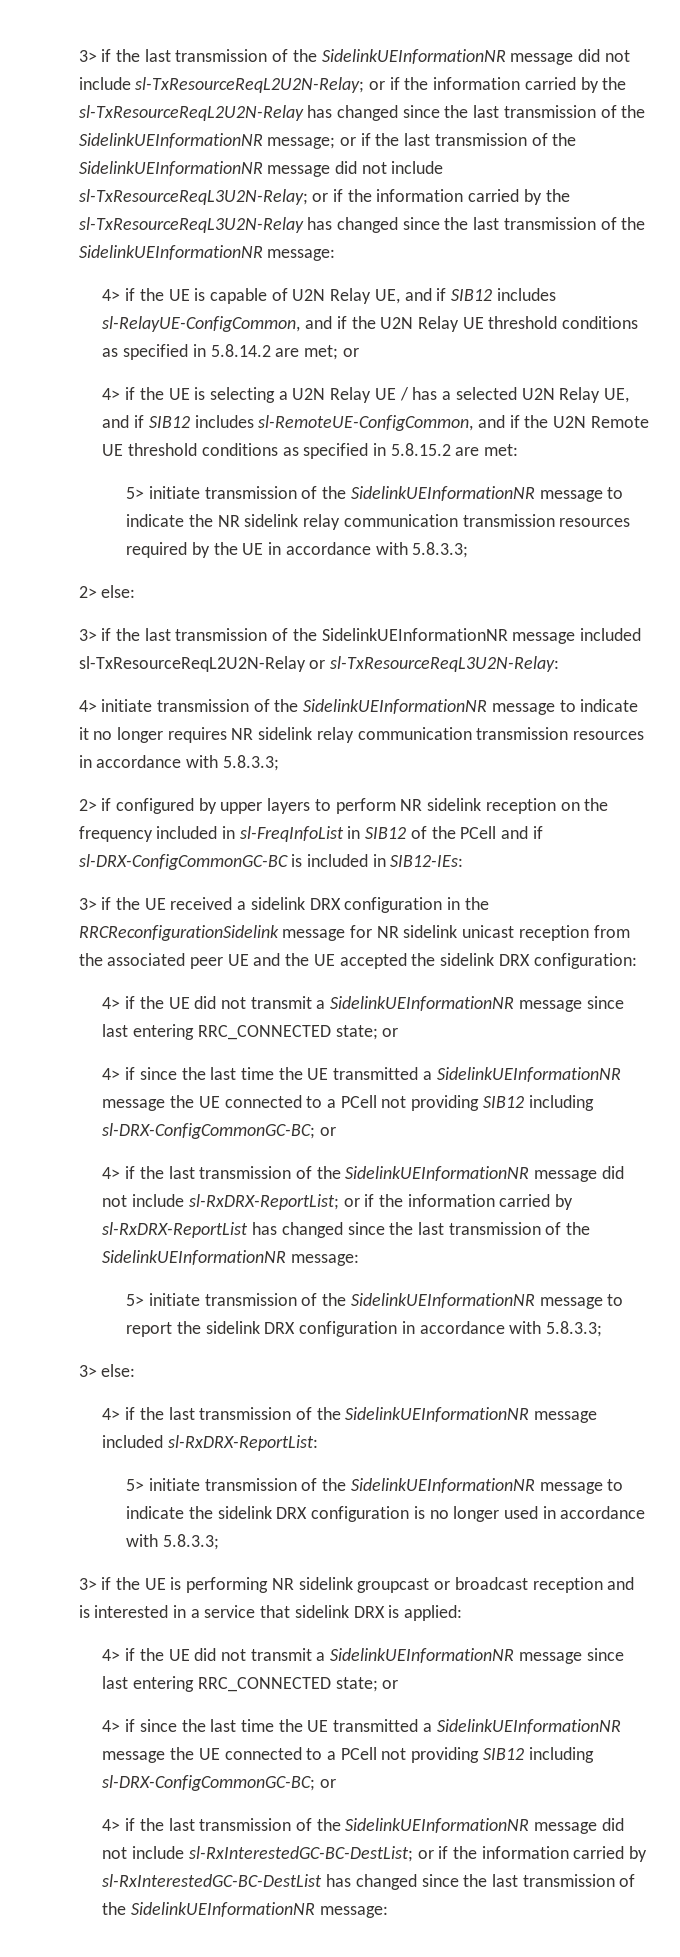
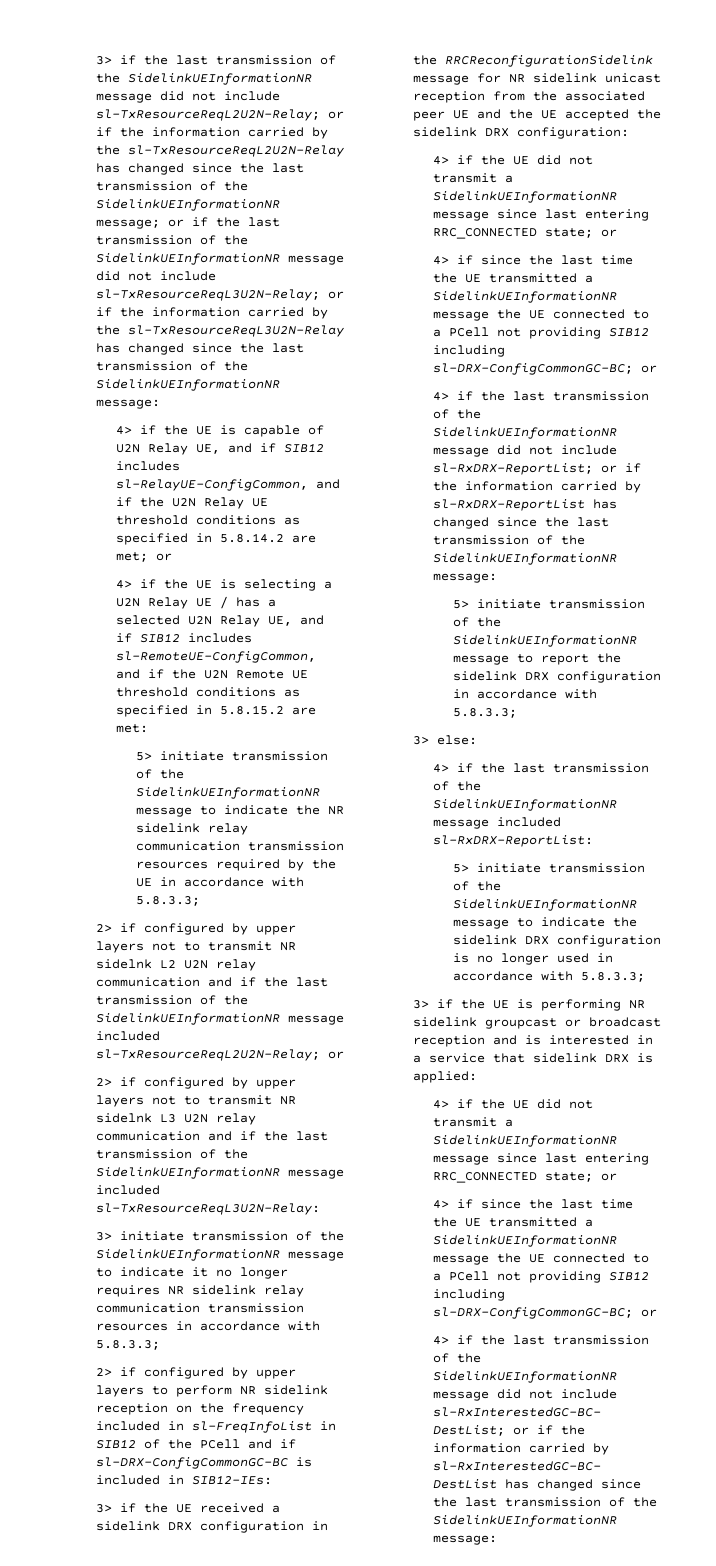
- 2> else:
- 3> if the last transmission of the SidelinkUEInformationNR message included sl-TxResourceReqL2U2N-Relay or sl-TxResourceReqL3U2N-Relay:
+ 2> if configured by upper layers not to transmit NR sidelnk L2 U2N relay communication and if the last transmission of the SidelinkUEInformationNR message included sl-TxResourceReqL2U2N-Relay; or
+ 2> if configured by upper layers not to transmit NR sidelnk L3 U2N relay communication and if the last transmission of the SidelinkUEInformationNR message included sl-TxResourceReqL3U2N-Relay:
- 4> initiate transmission of the SidelinkUEInformationNR message to indicate it no longer requires NR sidelink relay communication transmission resources in accordance with 5.8.3.3;
+ 3> initiate transmission of the SidelinkUEInformationNR message to indicate it no longer requires NR sidelink relay communication transmission resources in accordance with 5.8.3.3;

